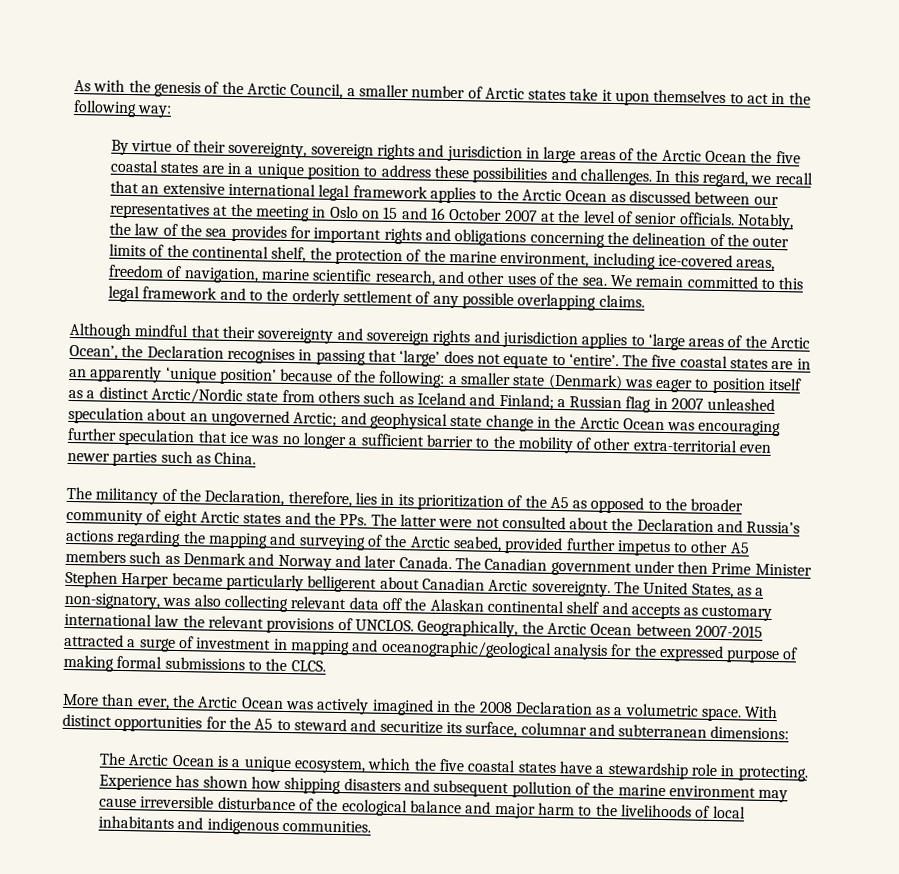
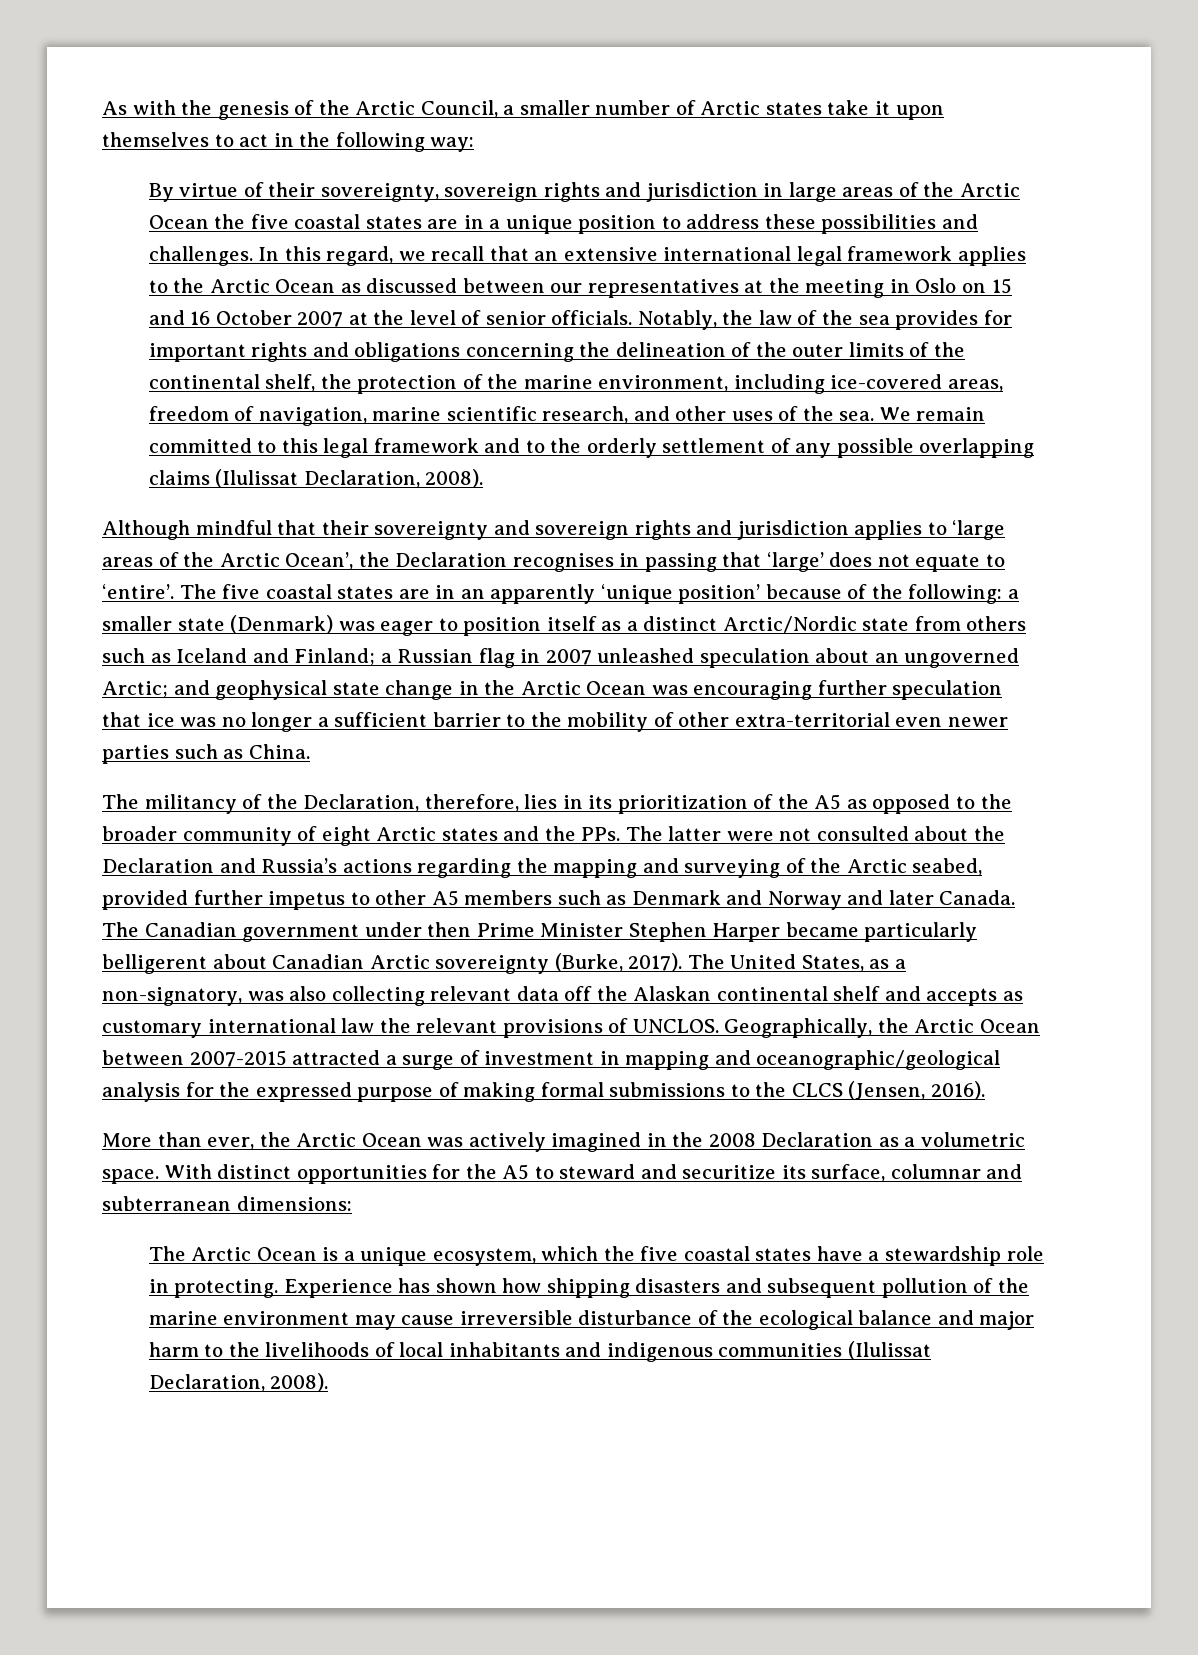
- We remain committed to this legal framework and to the orderly settlement of any possible overlapping claims.
+ We remain committed to this legal framework and to the orderly settlement of any possible overlapping claims (Ilulissat Declaration, 2008).
- The Canadian government under then Prime Minister Stephen Harper became particularly belligerent about Canadian Arctic sovereignty.
+ The Canadian government under then Prime Minister Stephen Harper became particularly belligerent about Canadian Arctic sovereignty (Burke, 2017).
- Geographically, the Arctic Ocean between 2007-2015 attracted a surge of investment in mapping and oceanographic/geological analysis for the expressed purpose of making formal submissions to the CLCS.
+ Geographically, the Arctic Ocean between 2007-2015 attracted a surge of investment in mapping and oceanographic/geological analysis for the expressed purpose of making formal submissions to the CLCS (Jensen, 2016).
- Experience has shown how shipping disasters and subsequent pollution of the marine environment may cause irreversible disturbance of the ecological balance and major harm to the livelihoods of local inhabitants and indigenous communities.
+ Experience has shown how shipping disasters and subsequent pollution of the marine environment may cause irreversible disturbance of the ecological balance and major harm to the livelihoods of local inhabitants and indigenous communities (Ilulissat Declaration, 2008).

